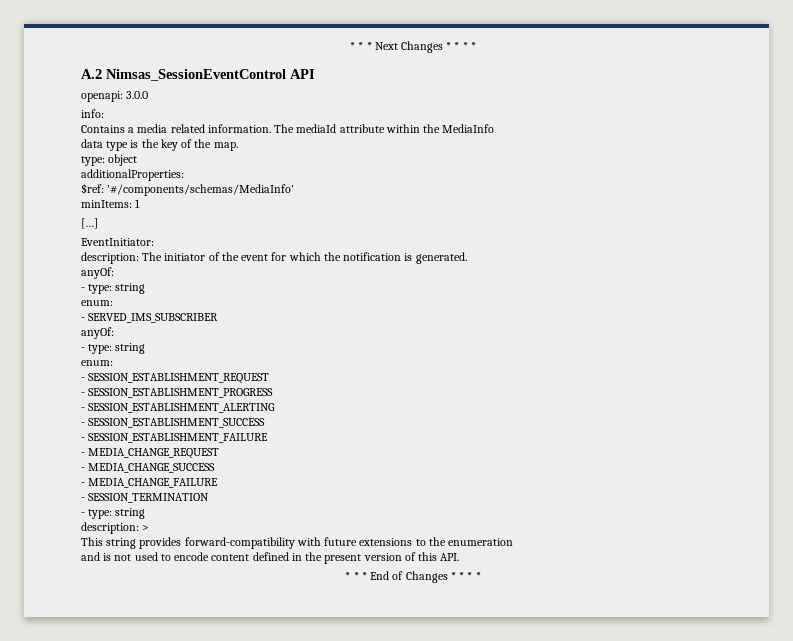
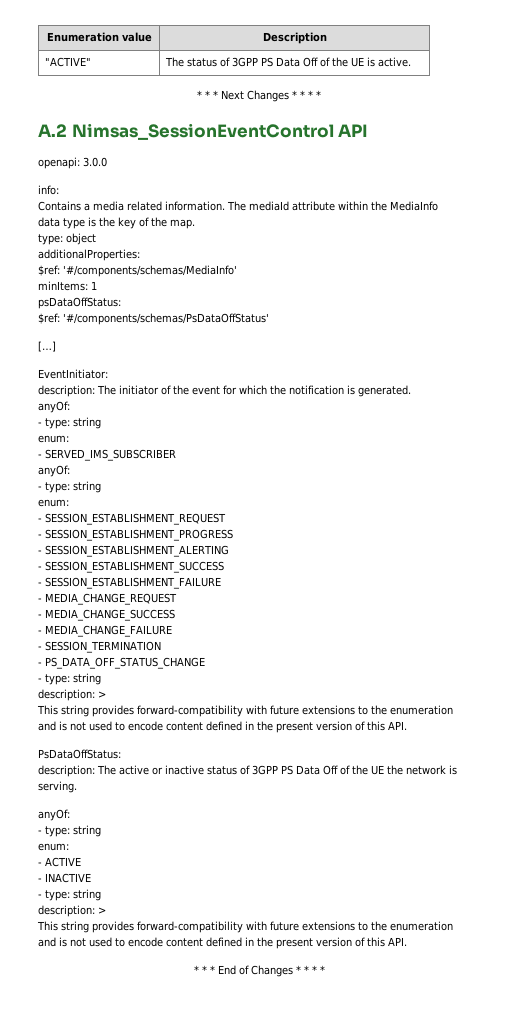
+ Enumeration value | Description
+ "ACTIVE" | The status of 3GPP PS Data Off of the UE is active.
+ psDataOffStatus:
+ $ref: '#/components/schemas/PsDataOffStatus'
+ - PS_DATA_OFF_STATUS_CHANGE
+ - type: string
+ description: >
+ This string provides forward-compatibility with future extensions to the enumeration
+ and is not used to encode content defined in the present version of this API.
+ PsDataOffStatus:
+ description: The active or inactive status of 3GPP PS Data Off of the UE the network is serving.
+ anyOf:
+ - type: string
+ enum:
+ - ACTIVE
+ - INACTIVE

